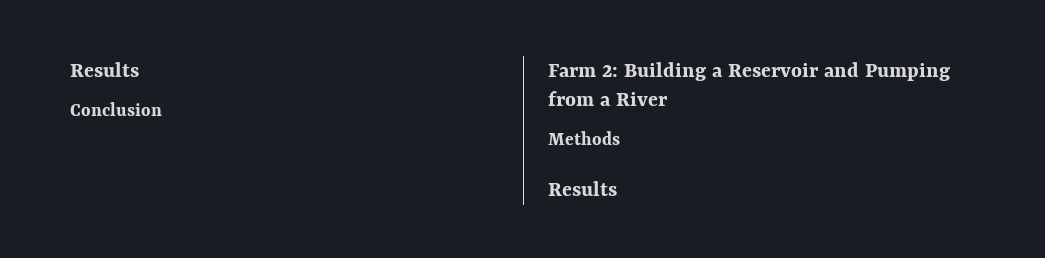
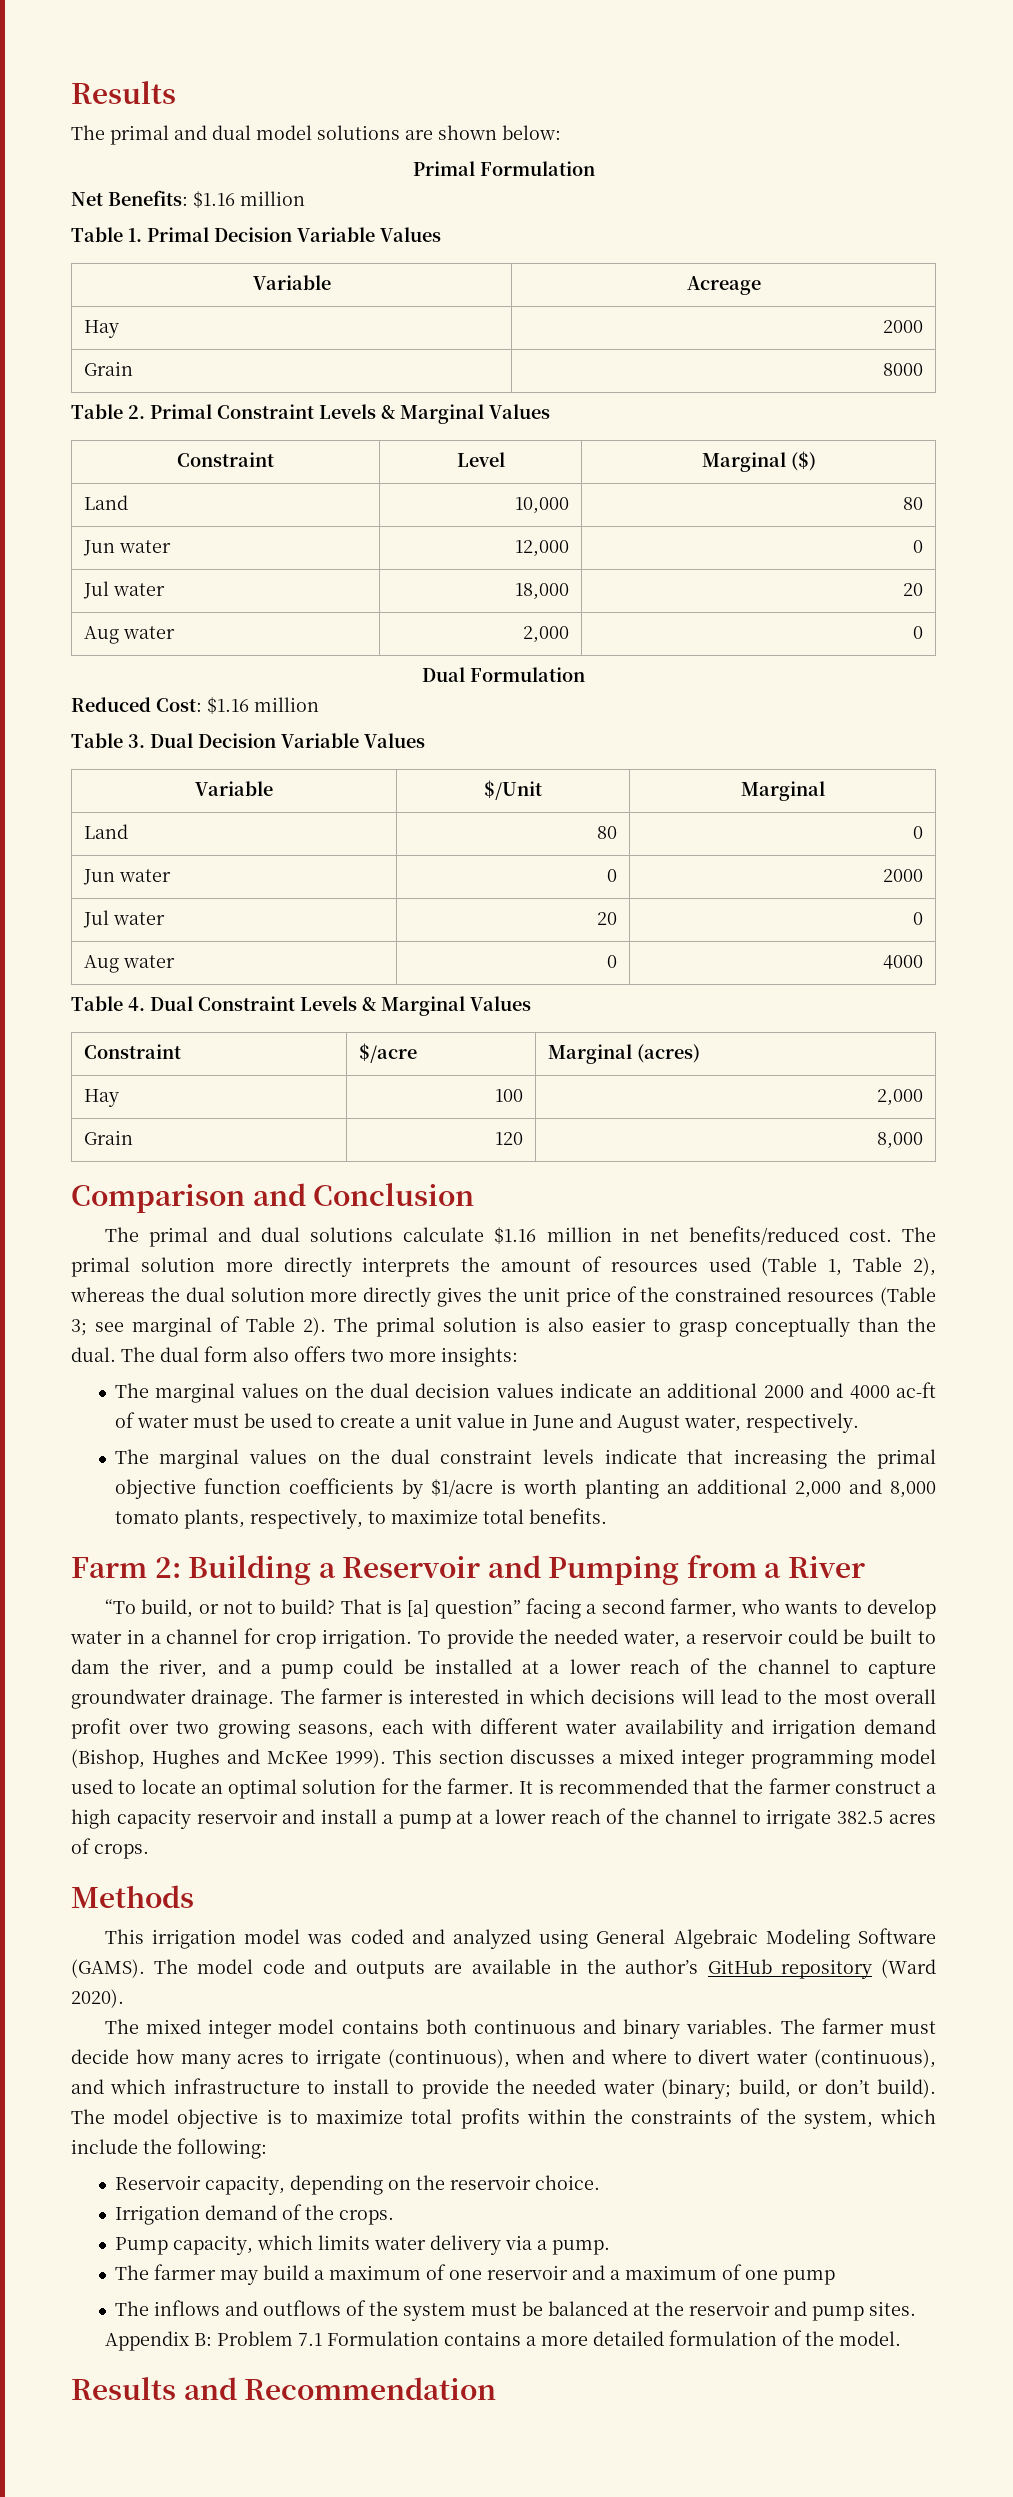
- Conclusion
+ The primal and dual model solutions are shown below:
+ Primal Formulation
+ Net Benefits: $1.16 million
+ Table 1. Primal Decision Variable Values
+ Variable | Acreage
+ Hay | 2000
+ Grain | 8000
+ Table 2. Primal Constraint Levels & Marginal Values
+ Constraint | Level | Marginal ($)
+ Land | 10,000 | 80
+ Jun water | 12,000 | 0
+ Jul water | 18,000 | 20
+ Aug water | 2,000 | 0
+ Dual Formulation
+ Reduced Cost: $1.16 million
+ Table 3. Dual Decision Variable Values
+ Variable | $/Unit | Marginal
+ Land | 80 | 0
+ Jun water | 0 | 2000
+ Jul water | 20 | 0
+ Aug water | 0 | 4000
+ Table 4. Dual Constraint Levels & Marginal Values
+ Constraint | $/acre | Marginal (acres)
+ Hay | 100 | 2,000
+ Grain | 120 | 8,000
+ Comparison and Conclusion
+ The primal and dual solutions calculate $1.16 million in net benefits/reduced cost. The primal solution more directly interprets the amount of resources used (Table 1, Table 2), whereas the dual solution more directly gives the unit price of the constrained resources (Table 3; see marginal of Table 2). The primal solution is also easier to grasp conceptually than the dual. The dual form also offers two more insights:
+ The marginal values on the dual decision values indicate an additional 2000 and 4000 ac-ft of water must be used to create a unit value in June and August water, respectively.
+ The marginal values on the dual constraint levels indicate that increasing the primal objective function coefficients by $1/acre is worth planting an additional 2,000 and 8,000 tomato plants, respectively, to maximize total benefits.
+ “To build, or not to build? That is [a] question” facing a second farmer, who wants to develop water in a channel for crop irrigation. To provide the needed water, a reservoir could be built to dam the river, and a pump could be installed at a lower reach of the channel to capture groundwater drainage. The farmer is interested in which decisions will lead to the most overall profit over two growing seasons, each with different water availability and irrigation demand (Bishop, Hughes and McKee 1999). This section discusses a mixed integer programming model used to locate an optimal solution for the farmer. It is recommended that the farmer construct a high capacity reservoir and install a pump at a lower reach of the channel to irrigate 382.5 acres of crops.
  Methods
- Results
+ This irrigation model was coded and analyzed using General Algebraic Modeling Software (GAMS). The model code and outputs are available in the author’s GitHub repository (Ward 2020).
+ The mixed integer model contains both continuous and binary variables. The farmer must decide how many acres to irrigate (continuous), when and where to divert water (continuous), and which infrastructure to install to provide the needed water (binary; build, or don’t build). The model objective is to maximize total profits within the constraints of the system, which include the following:
+ Reservoir capacity, depending on the reservoir choice.
+ Irrigation demand of the crops.
+ Pump capacity, which limits water delivery via a pump.
+ The farmer may build a maximum of one reservoir and a maximum of one pump
+ The inflows and outflows of the system must be balanced at the reservoir and pump sites.
+ Appendix B: Problem 7.1 Formulation contains a more detailed formulation of the model.
+ Results and Recommendation

